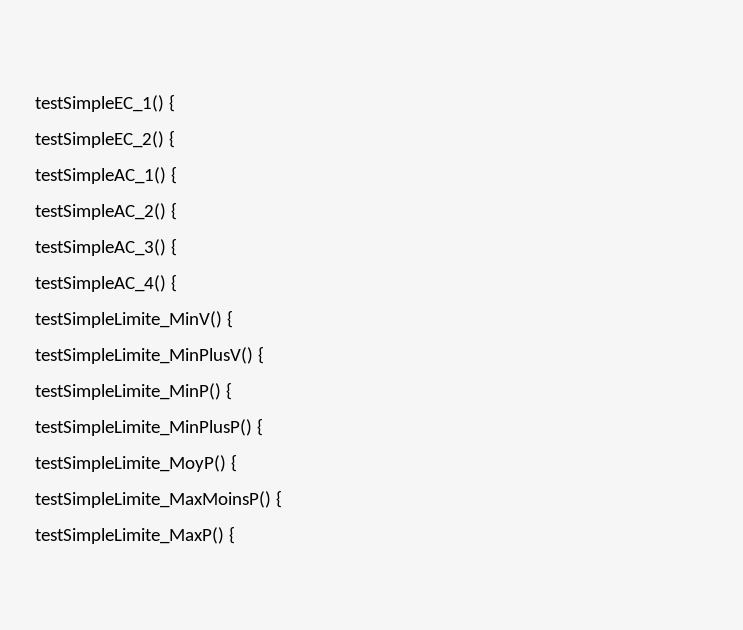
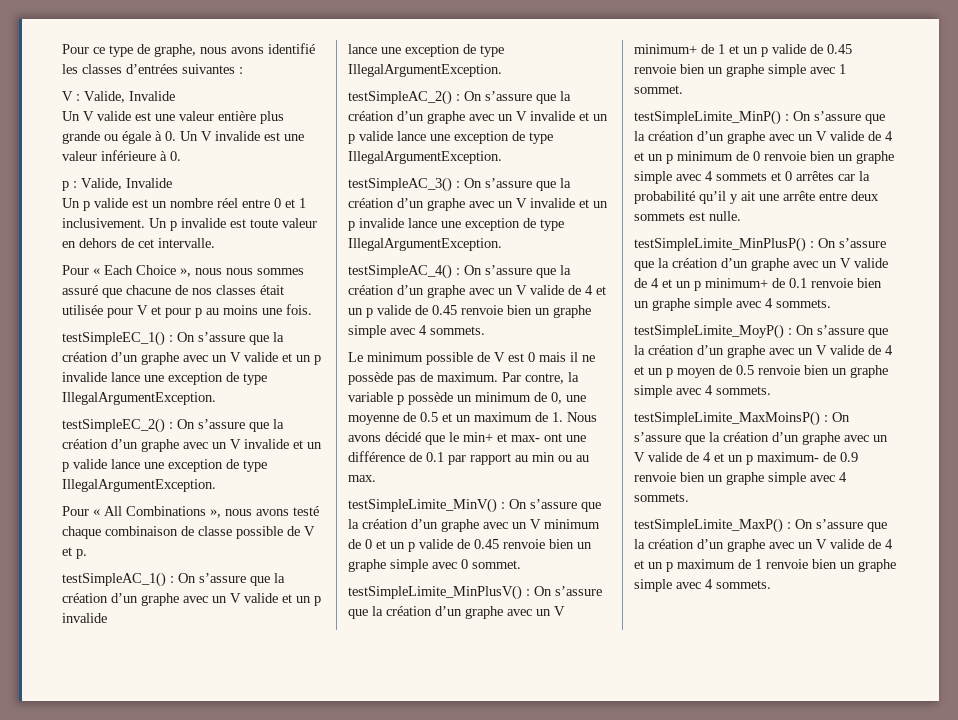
- testSimpleEC_1() {
- testSimpleEC_2() {
- testSimpleAC_1() {
- testSimpleAC_2() {
- testSimpleAC_3() {
- testSimpleAC_4() {
- testSimpleLimite_MinV() {
- testSimpleLimite_MinPlusV() {
- testSimpleLimite_MinP() {
- testSimpleLimite_MinPlusP() {
- testSimpleLimite_MoyP() {
- testSimpleLimite_MaxMoinsP() {
- testSimpleLimite_MaxP() {
+ Pour ce type de graphe, nous avons identifié les classes d’entrées suivantes :
+ V : Valide, Invalide
+ Un V valide est une valeur entière plus grande ou égale à 0. Un V invalide est une valeur inférieure à 0.
+ p : Valide, Invalide
+ Un p valide est un nombre réel entre 0 et 1 inclusivement. Un p invalide est toute valeur en dehors de cet intervalle.
+ Pour « Each Choice », nous nous sommes assuré que chacune de nos classes était utilisée pour V et pour p au moins une fois.
+ testSimpleEC_1() : On s’assure que la création d’un graphe avec un V valide et un p invalide lance une exception de type IllegalArgumentException.
+ testSimpleEC_2() : On s’assure que la création d’un graphe avec un V invalide et un p valide lance une exception de type IllegalArgumentException.
+ Pour « All Combinations », nous avons testé chaque combinaison de classe possible de V et p.
+ testSimpleAC_1() : On s’assure que la création d’un graphe avec un V valide et un p invalide
+ lance une exception de type IllegalArgumentException.
+ testSimpleAC_2() : On s’assure que la création d’un graphe avec un V invalide et un p valide lance une exception de type IllegalArgumentException.
+ testSimpleAC_3() : On s’assure que la création d’un graphe avec un V invalide et un p invalide lance une exception de type IllegalArgumentException.
+ testSimpleAC_4() : On s’assure que la création d’un graphe avec un V valide de 4 et un p valide de 0.45 renvoie bien un graphe simple avec 4 sommets.
+ Le minimum possible de V est 0 mais il ne possède pas de maximum. Par contre, la variable p possède un minimum de 0, une moyenne de 0.5 et un maximum de 1. Nous avons décidé que le min+ et max- ont une différence de 0.1 par rapport au min ou au max.
+ testSimpleLimite_MinV() : On s’assure que la création d’un graphe avec un V minimum de 0 et un p valide de 0.45 renvoie bien un graphe simple avec 0 sommet.
+ testSimpleLimite_MinPlusV() : On s’assure que la création d’un graphe avec un V minimum+ de 1 et un p valide de 0.45 renvoie bien un graphe simple avec 1 sommet.
+ testSimpleLimite_MinP() : On s’assure que la création d’un graphe avec un V valide de 4 et un p minimum de 0 renvoie bien un graphe simple avec 4 sommets et 0 arrêtes car la probabilité qu’il y ait une arrête entre deux sommets est nulle.
+ testSimpleLimite_MinPlusP() : On s’assure que la création d’un graphe avec un V valide de 4 et un p minimum+ de 0.1 renvoie bien un graphe simple avec 4 sommets.
+ testSimpleLimite_MoyP() : On s’assure que la création d’un graphe avec un V valide de 4 et un p moyen de 0.5 renvoie bien un graphe simple avec 4 sommets.
+ testSimpleLimite_MaxMoinsP() : On s’assure que la création d’un graphe avec un V valide de 4 et un p maximum- de 0.9 renvoie bien un graphe simple avec 4 sommets.
+ testSimpleLimite_MaxP() : On s’assure que la création d’un graphe avec un V valide de 4 et un p maximum de 1 renvoie bien un graphe simple avec 4 sommets.

